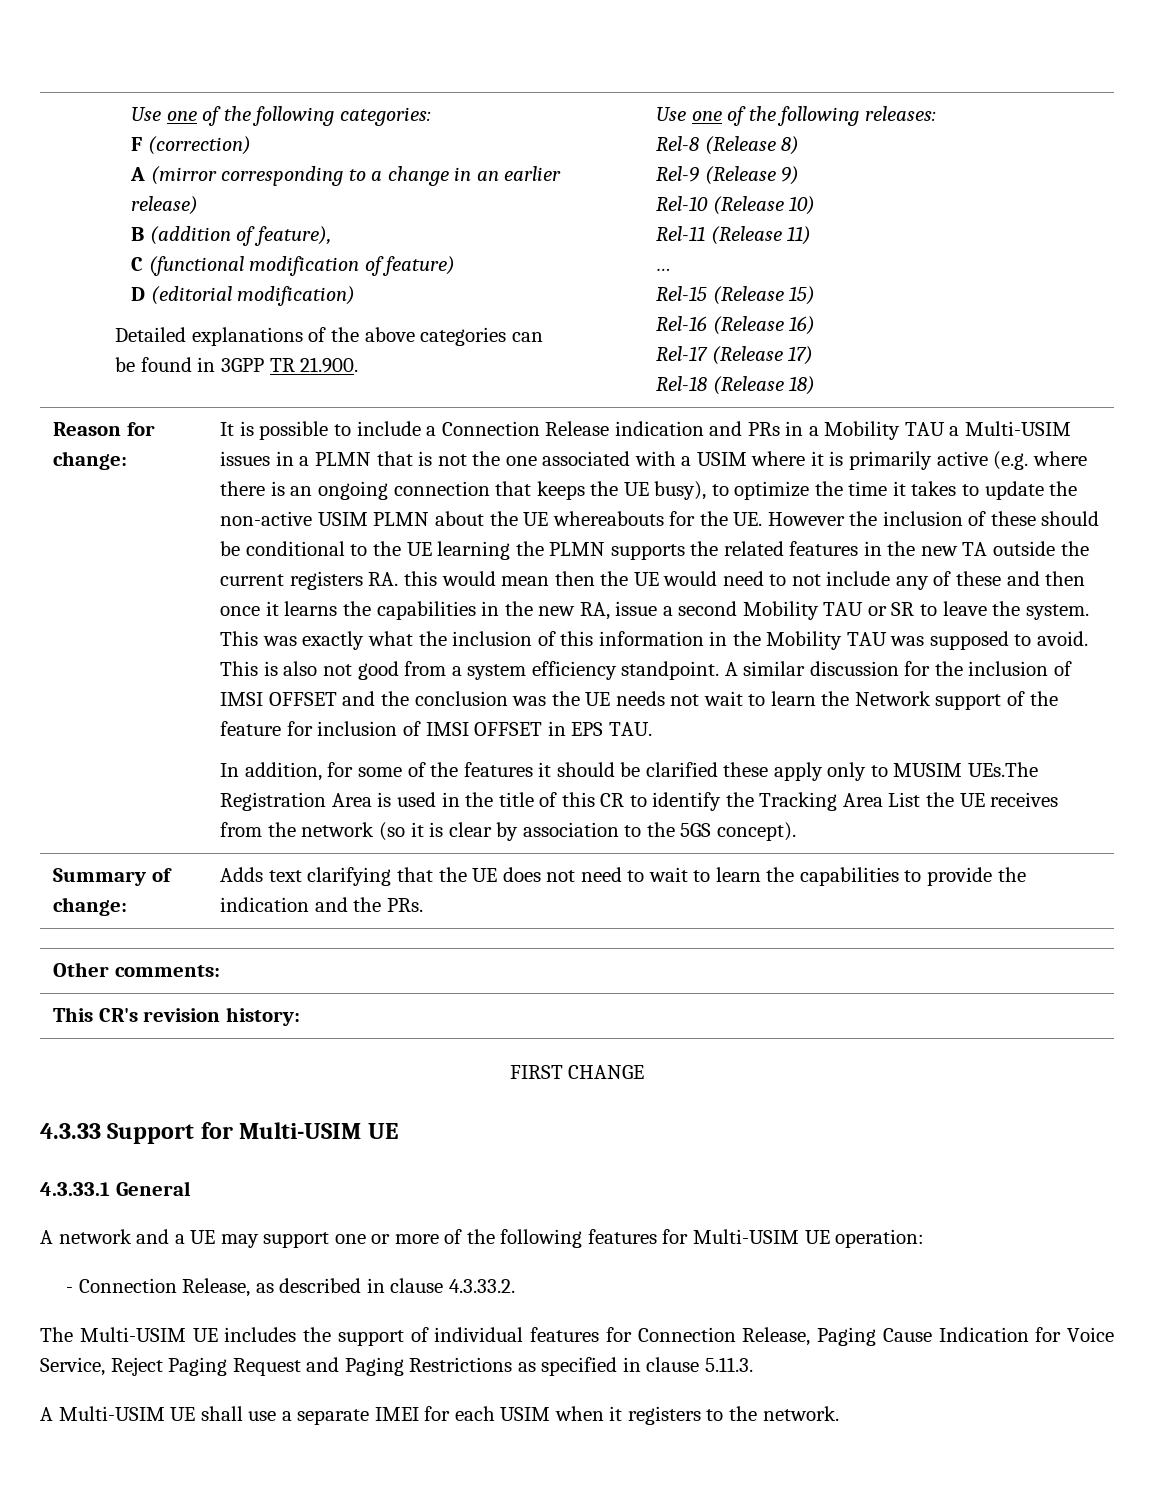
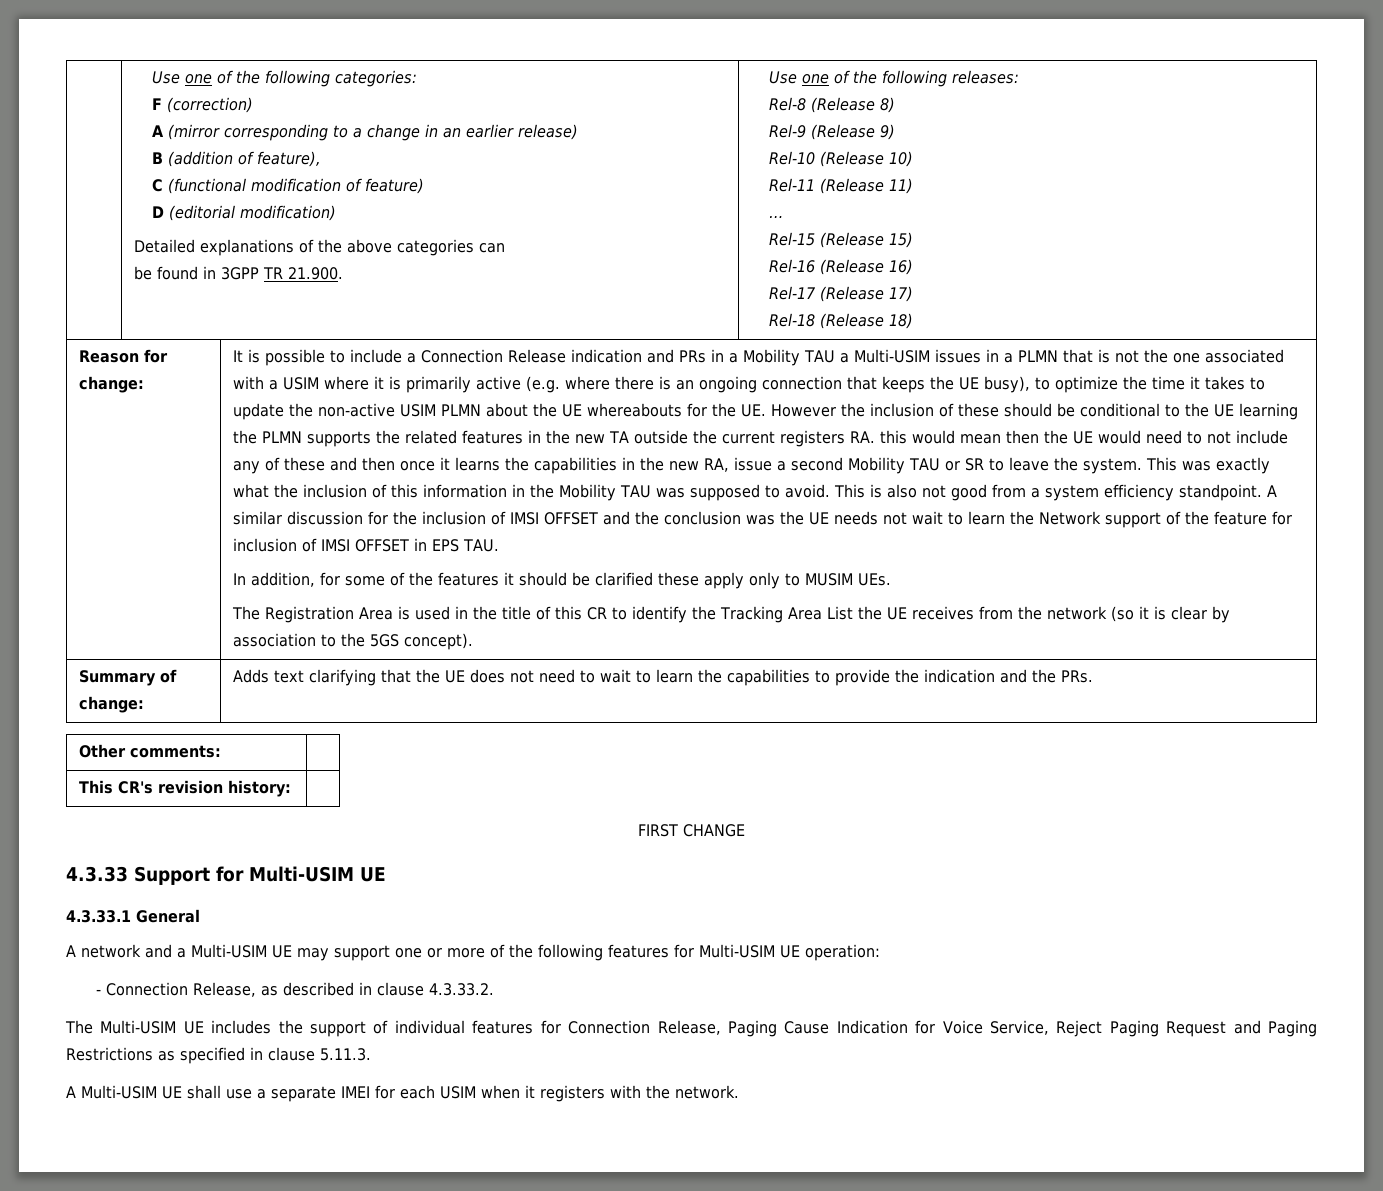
- In addition, for some of the features it should be clarified these apply only to MUSIM UEs.The Registration Area is used in the title of this CR to identify the Tracking Area List the UE receives from the network (so it is clear by association to the 5GS concept).
+ In addition, for some of the features it should be clarified these apply only to MUSIM UEs.
+ The Registration Area is used in the title of this CR to identify the Tracking Area List the UE receives from the network (so it is clear by association to the 5GS concept).
- A network and a UE may support one or more of the following features for Multi-USIM UE operation:
+ A network and a Multi-USIM UE may support one or more of the following features for Multi-USIM UE operation:
- A Multi-USIM UE shall use a separate IMEI for each USIM when it registers to the network.
+ A Multi-USIM UE shall use a separate IMEI for each USIM when it registers with the network.

